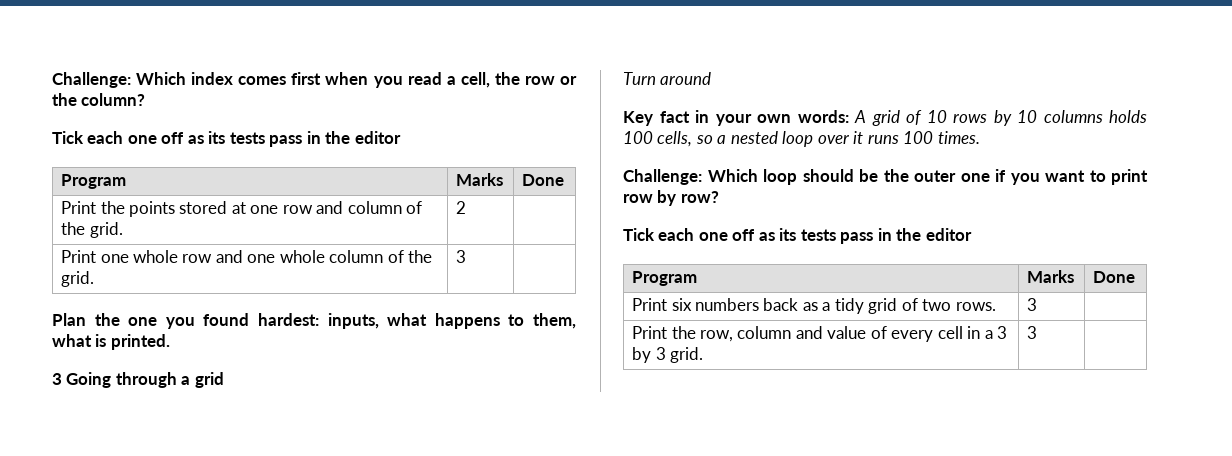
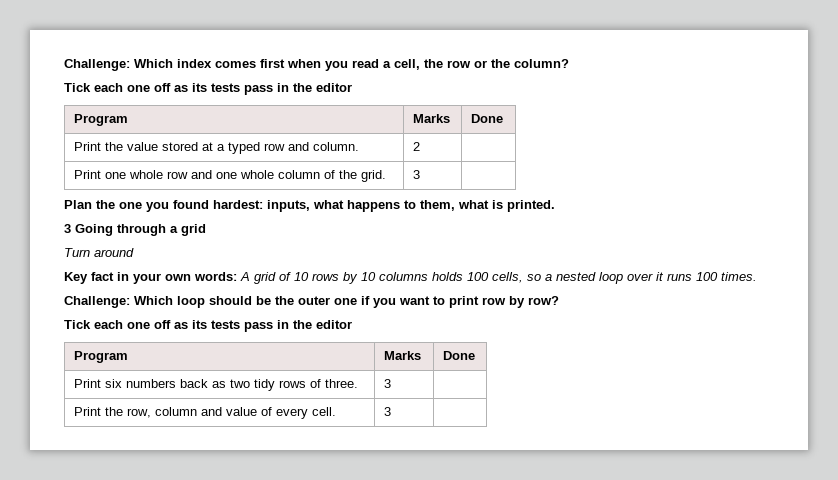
- Print the points stored at one row and column of the grid. | 2 |
+ Print the value stored at a typed row and column. | 2 |
- Print six numbers back as a tidy grid of two rows. | 3 |
+ Print six numbers back as two tidy rows of three. | 3 |
- Print the row, column and value of every cell in a 3 by 3 grid. | 3 |
+ Print the row, column and value of every cell. | 3 |

